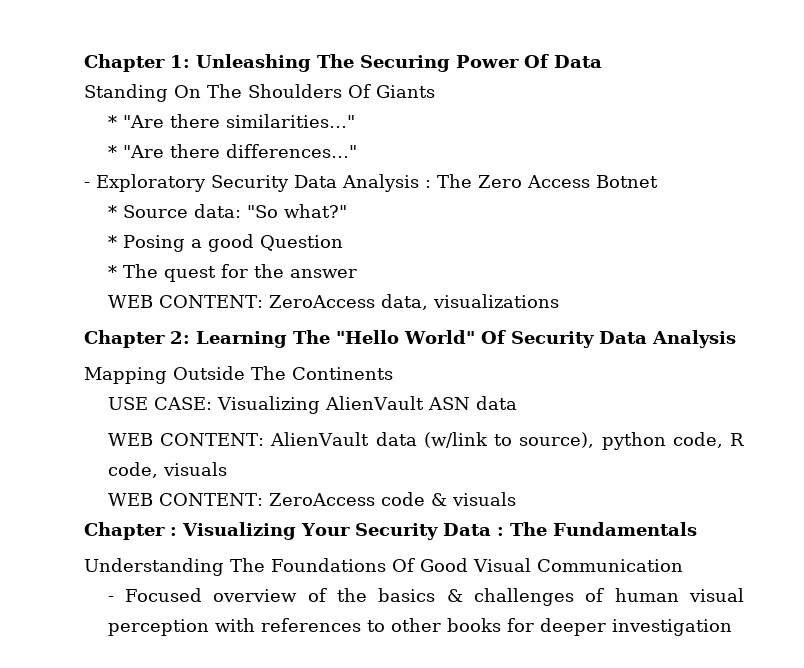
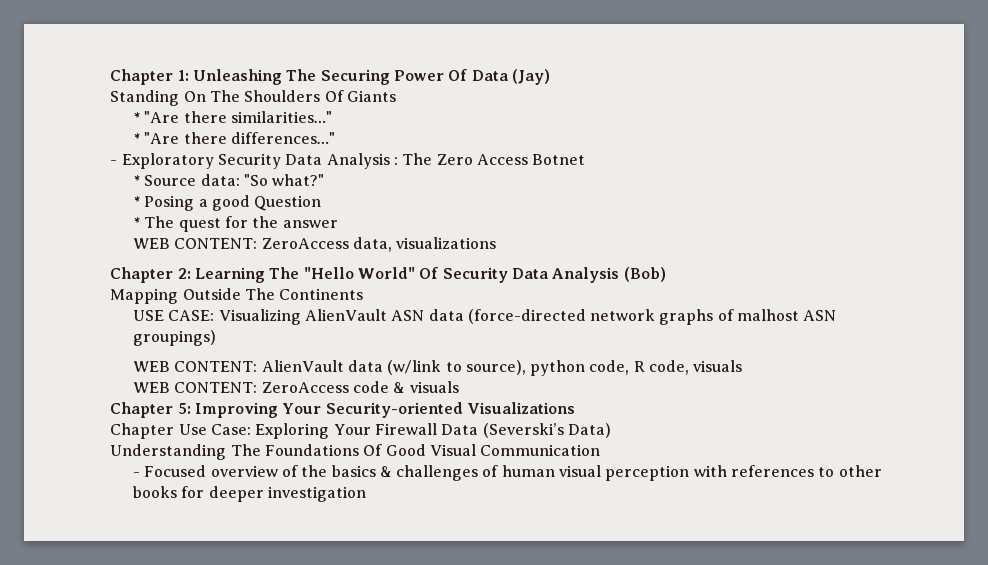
- Chapter 1: Unleashing The Securing Power Of Data
+ Chapter 1: Unleashing The Securing Power Of Data (Jay)
- Chapter 2: Learning The "Hello World" Of Security Data Analysis
+ Chapter 2: Learning The "Hello World" Of Security Data Analysis (Bob)
- USE CASE: Visualizing AlienVault ASN data
+ USE CASE: Visualizing AlienVault ASN data (force-directed network graphs of malhost ASN groupings)
- Chapter : Visualizing Your Security Data : The Fundamentals
+ Chapter 5: Improving Your Security-oriented Visualizations
+ Chapter Use Case: Exploring Your Firewall Data (Severski’s Data)

